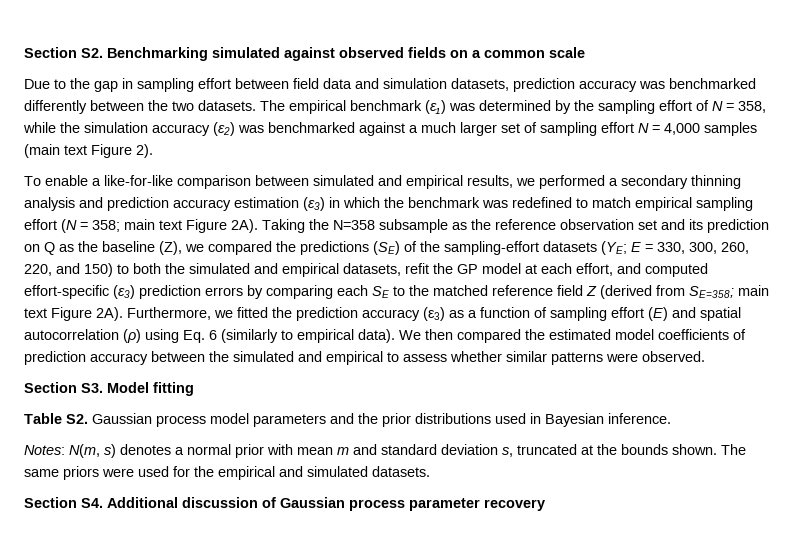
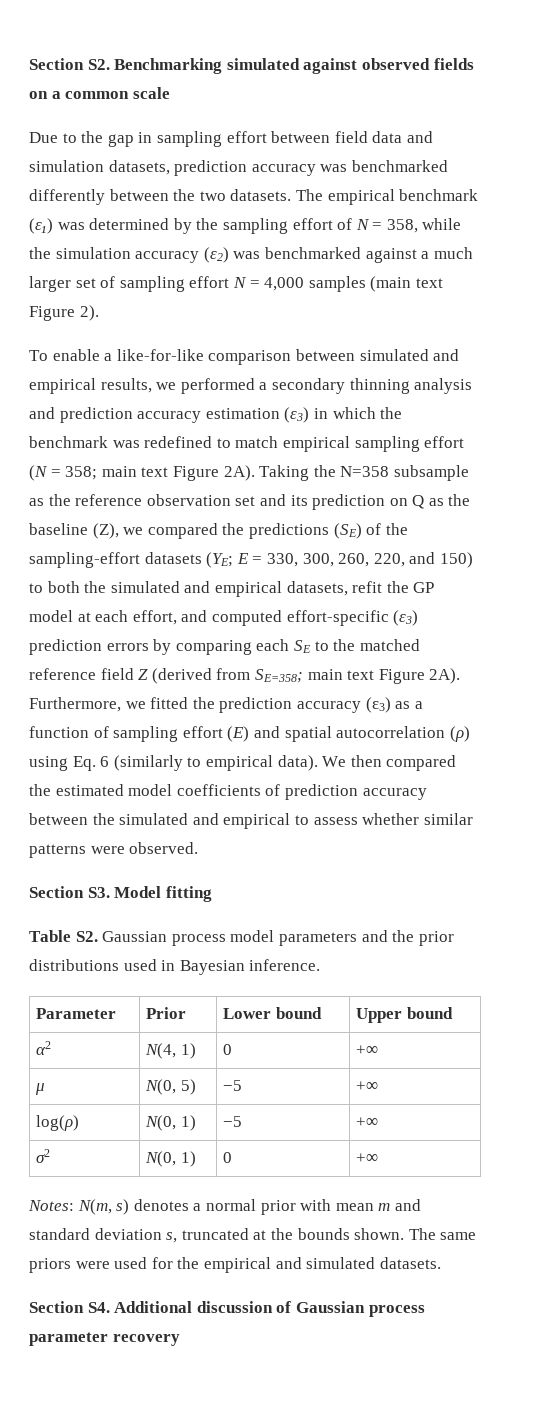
+ Parameter | Prior | Lower bound | Upper bound
+ α2 | N(4, 1) | 0 | +∞
+ μ | N(0, 5) | −5 | +∞
+ log(ρ) | N(0, 1) | −5 | +∞
+ σ2 | N(0, 1) | 0 | +∞

